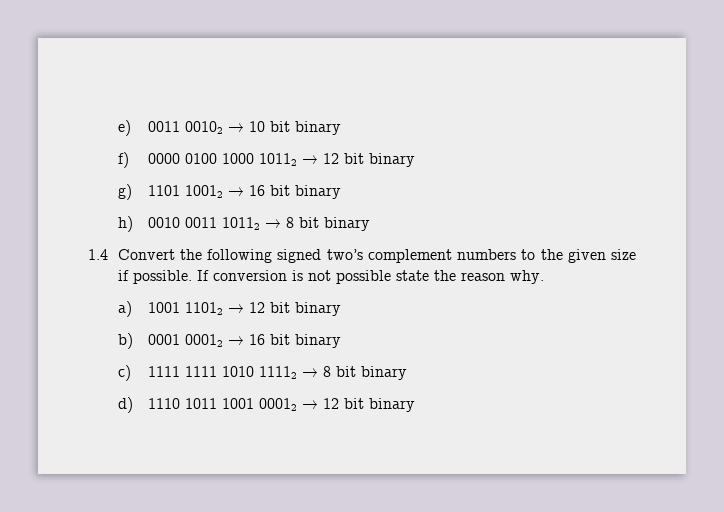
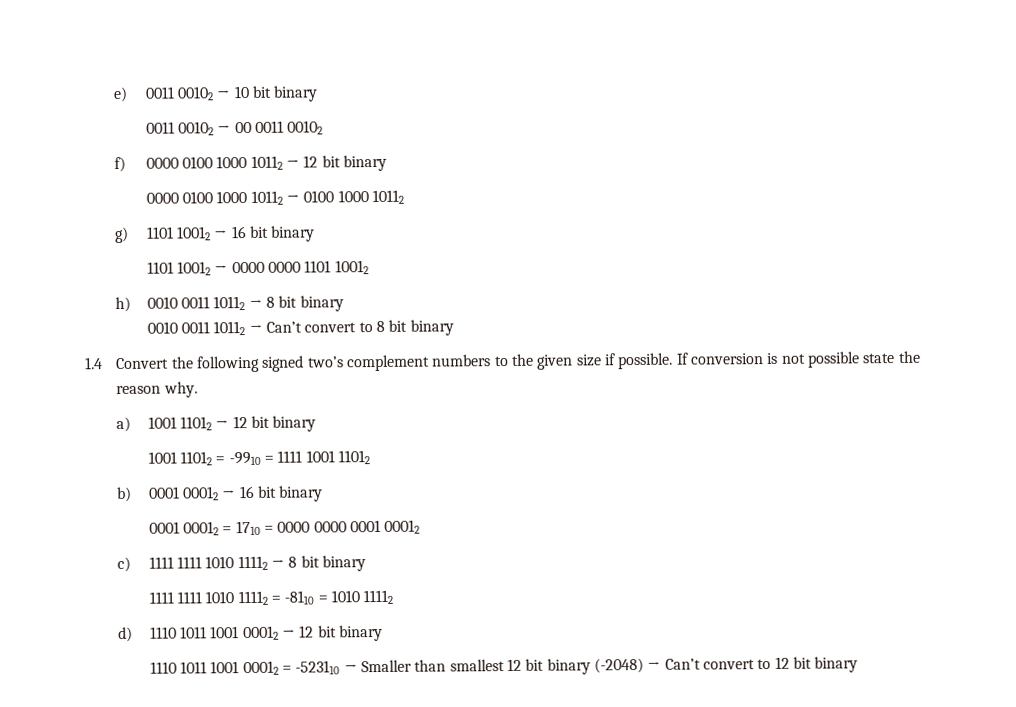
+ 0011 00102 → 00 0011 00102
+ 0000 0100 1000 10112 → 0100 1000 10112
+ 1101 10012 → 0000 0000 1101 10012
+ 0010 0011 10112 → Can’t convert to 8 bit binary
+ 1001 11012 = -9910 = 1111 1001 11012
+ 0001 00012 = 1710 = 0000 0000 0001 00012
+ 1111 1111 1010 11112 = -8110 = 1010 11112
+ 1110 1011 1001 00012 = -523110 → Smaller than smallest 12 bit binary (-2048) → Can’t convert to 12 bit binary

